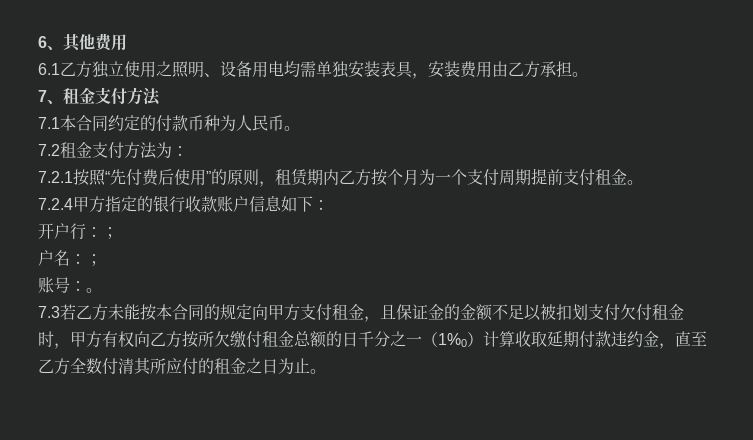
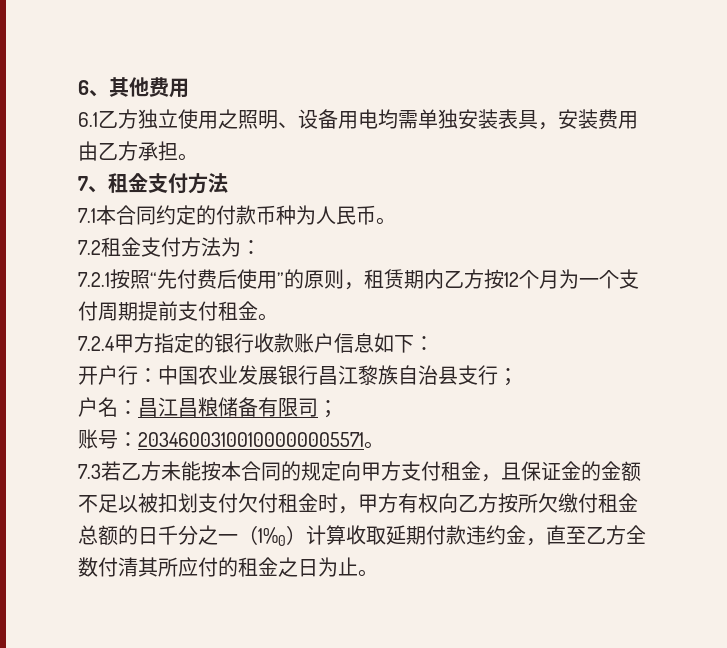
- 7.2.1按照“先付费后使用”的原则，租赁期内乙方按个月为一个支付周期提前支付租金。
+ 7.2.1按照“先付费后使用”的原则，租赁期内乙方按12个月为一个支付周期提前支付租金。
- 开户行：；
- 户名：；
+ 开户行：中国农业发展银行昌江黎族自治县支行；
+ 户名：昌江昌粮储备有限司；
- 账号：。
+ 账号：20346003100100000005571。

